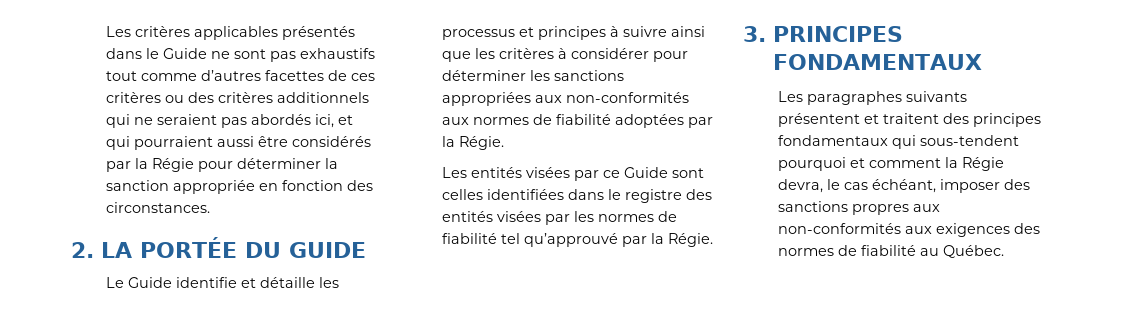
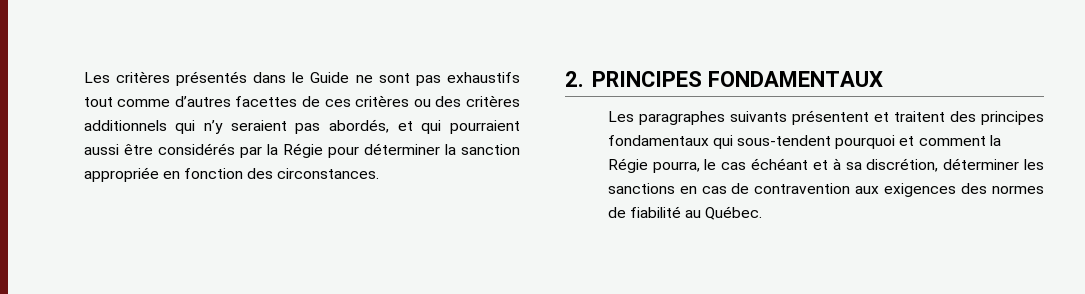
- Les critères applicables présentés dans le Guide ne sont pas exhaustifs tout comme d’autres facettes de ces critères ou des critères additionnels qui ne seraient pas abordés ici, et qui pourraient aussi être considérés par la Régie pour déterminer la sanction appropriée en fonction des circonstances.
+ Les critères présentés dans le Guide ne sont pas exhaustifs tout comme d’autres facettes de ces critères ou des critères additionnels qui n’y seraient pas abordés, et qui pourraient aussi être considérés par la Régie pour déterminer la sanction appropriée en fonction des circonstances.
- 2. LA PORTÉE DU GUIDE
- Le Guide identifie et détaille les processus et principes à suivre ainsi que les critères à considérer pour déterminer les sanctions appropriées aux non-conformités aux normes de fiabilité adoptées par la Régie.
- Les entités visées par ce Guide sont celles identifiées dans le registre des entités visées par les normes de fiabilité tel qu’approuvé par la Régie.
- 3. PRINCIPES FONDAMENTAUX
+ 2. PRINCIPES FONDAMENTAUX
- Les paragraphes suivants présentent et traitent des principes fondamentaux qui sous-tendent pourquoi et comment la Régie devra, le cas échéant, imposer des sanctions propres aux non-conformités aux exigences des normes de fiabilité au Québec.
+ Les paragraphes suivants présentent et traitent des principes fondamentaux qui sous-tendent pourquoi et comment la Régie pourra, le cas échéant et à sa discrétion, déterminer les sanctions en cas de contravention aux exigences des normes de fiabilité au Québec.

